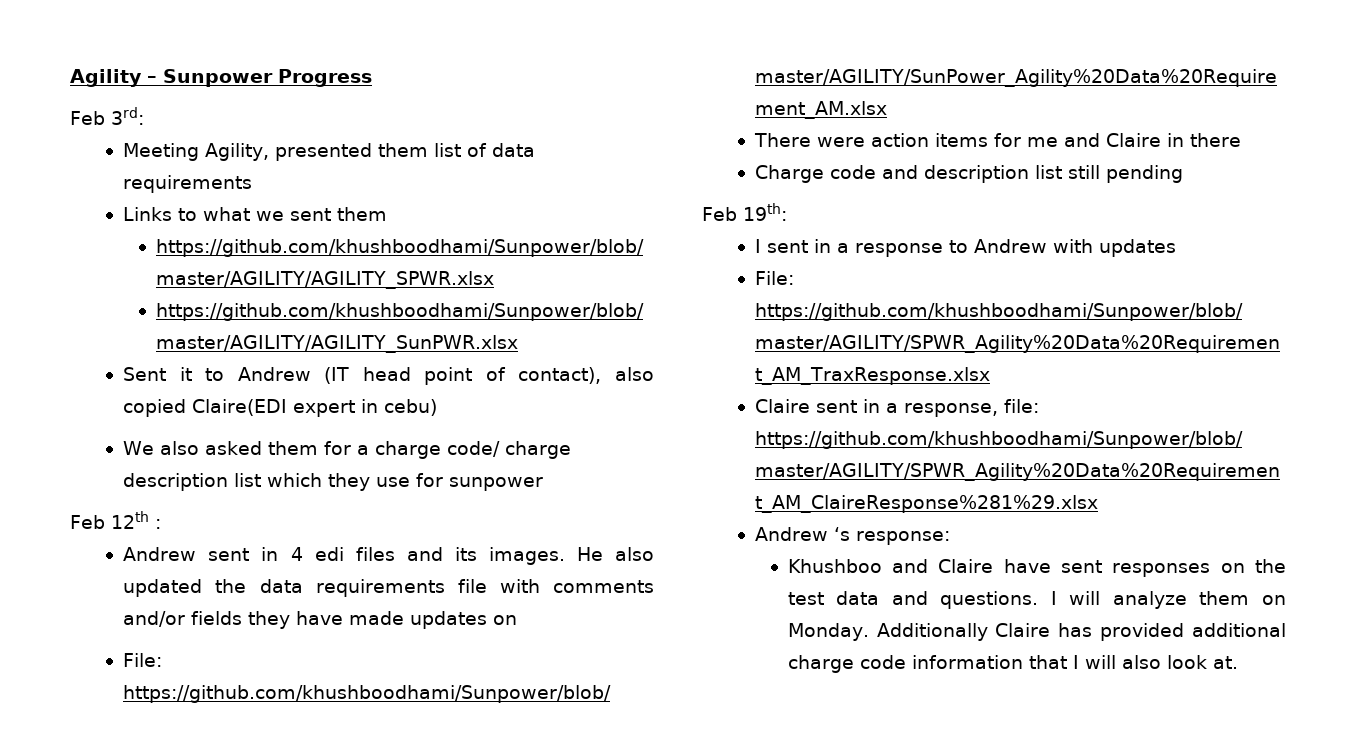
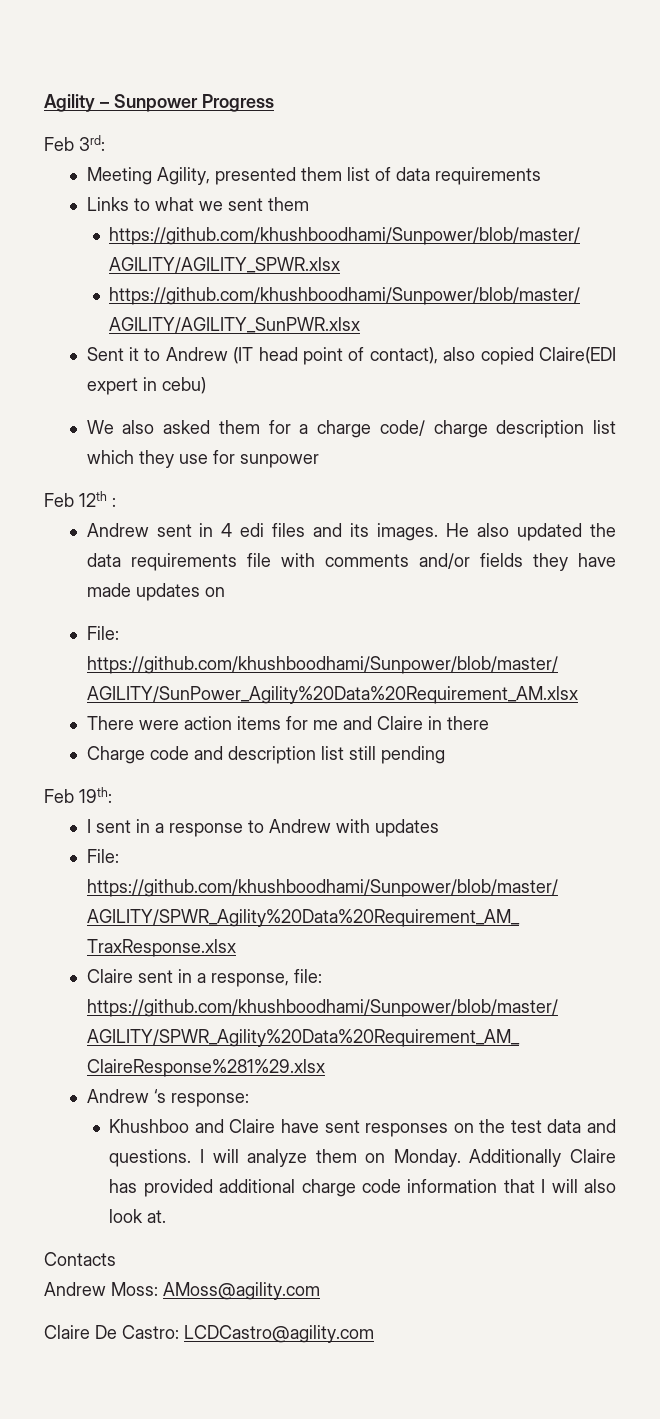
+ Contacts
+ Andrew Moss: AMoss@agility.com
+ Claire De Castro: LCDCastro@agility.com

